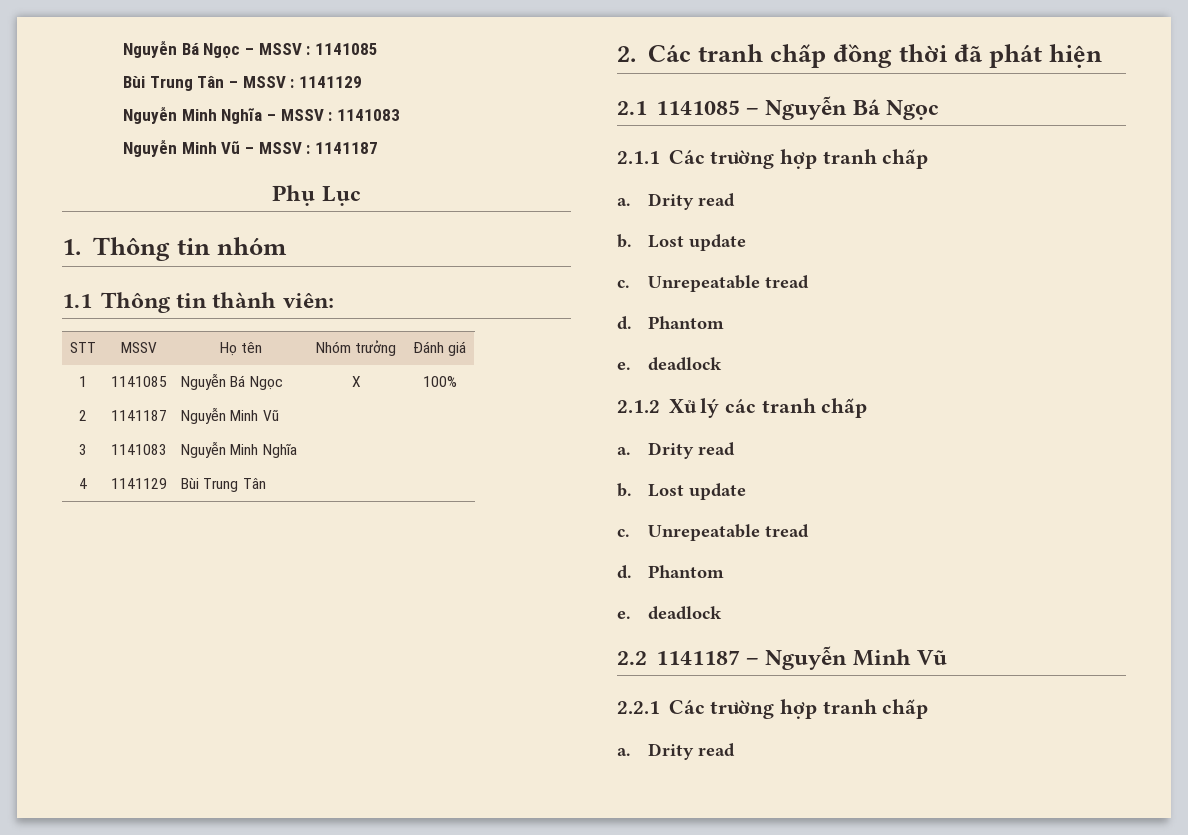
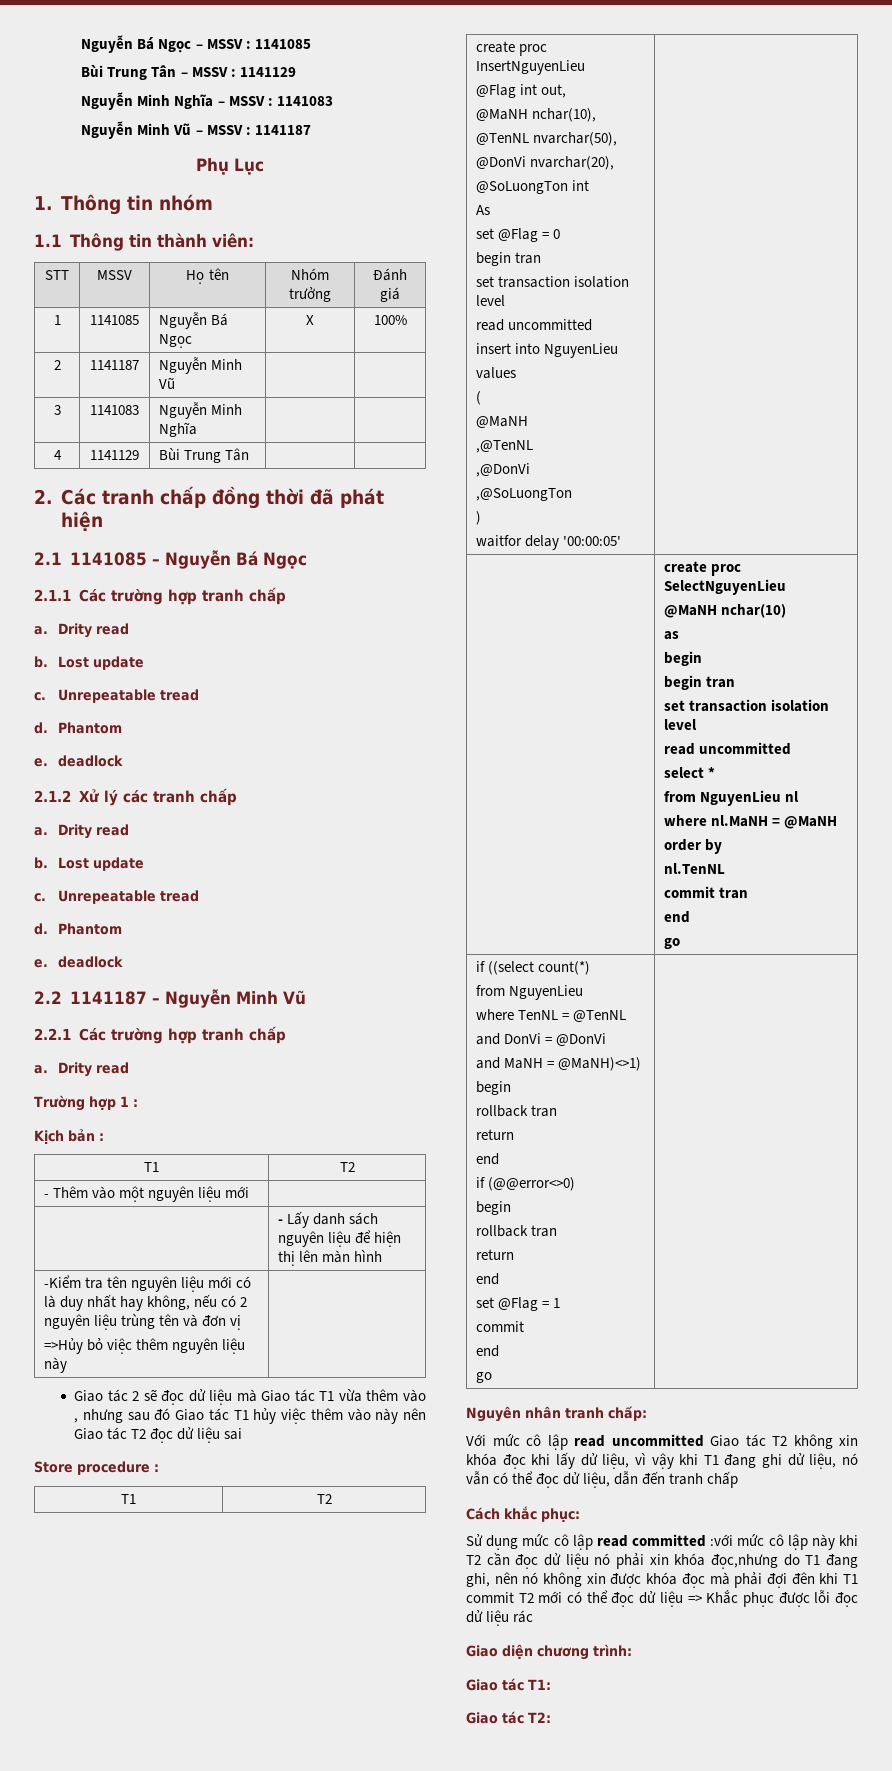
+ Trường hợp 1 :
+ Kịch bản :
+ T1 | T2
+ - Thêm vào một nguyên liệu mới |
+ | - Lấy danh sách nguyên liệu để hiện thị lên màn hình
+ -Kiểm tra tên nguyên liệu mới có là duy nhất hay không, nếu có 2 nguyên liệu trùng tên và đơn vị
+ =>Hủy bỏ việc thêm nguyên liệu này |
+ Giao tác 2 sẽ đọc dử liệu mà Giao tác T1 vừa thêm vào , nhưng sau đó Giao tác T1 hủy việc thêm vào này nên Giao tác T2 đọc dử liệu sai
+ Store procedure :
+ T1 | T2
+ create proc InsertNguyenLieu
+ @Flag int out,
+ @MaNH nchar(10),
+ @TenNL nvarchar(50),
+ @DonVi nvarchar(20),
+ @SoLuongTon int
+ As
+ set @Flag = 0
+ begin tran
+ set transaction isolation level
+ read uncommitted
+ insert into NguyenLieu
+ values
+ (
+ @MaNH
+ ,@TenNL
+ ,@DonVi
+ ,@SoLuongTon
+ )
+ waitfor delay '00:00:05' |
+ | create proc SelectNguyenLieu
+ @MaNH nchar(10)
+ as
+ begin
+ begin tran
+ set transaction isolation level
+ read uncommitted
+ select *
+ from NguyenLieu nl
+ where nl.MaNH = @MaNH
+ order by
+ nl.TenNL
+ commit tran
+ end
+ go
+ if ((select count(*)
+ from NguyenLieu
+ where TenNL = @TenNL
+ and DonVi = @DonVi
+ and MaNH = @MaNH)<>1)
+ begin
+ rollback tran
+ return
+ end
+ if (@@error<>0)
+ begin
+ rollback tran
+ return
+ end
+ set @Flag = 1
+ commit
+ end
+ go |
+ Nguyên nhân tranh chấp:
+ Với mức cô lập read uncommitted Giao tác T2 không xin khóa đọc khi lấy dử liệu, vì vậy khi T1 đang ghi dử liệu, nó vẫn có thể đọc dử liệu, dẫn đến tranh chấp
+ Cách khắc phục:
+ Sử dụng mức cô lập read committed :với mức cô lập này khi T2 cần đọc dử liệu nó phải xin khóa đọc,nhưng do T1 đang ghi, nên nó không xin được khóa đọc mà phải đợi đên khi T1 commit T2 mới có thể đọc dử liệu => Khắc phục được lỗi đọc dử liệu rác
+ Giao diện chương trình:
+ Giao tác T1:
+ Giao tác T2:

